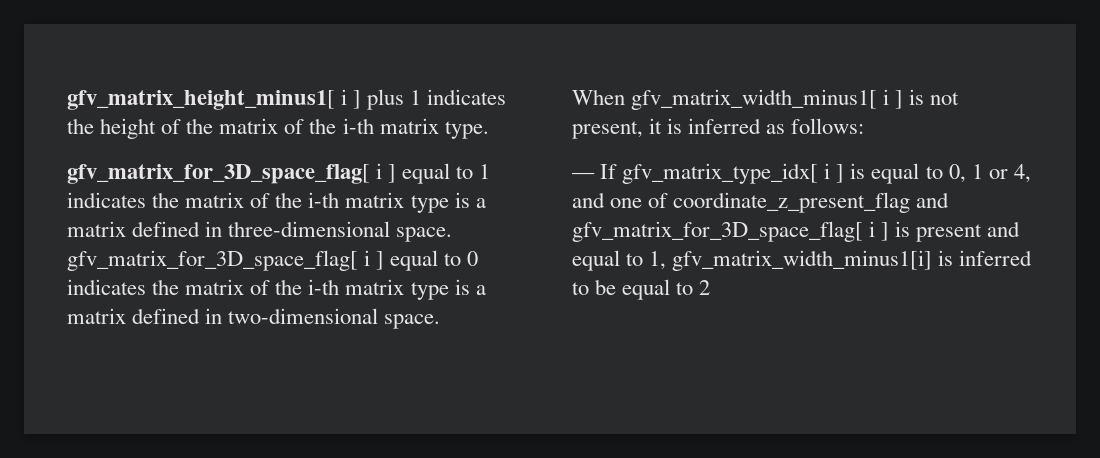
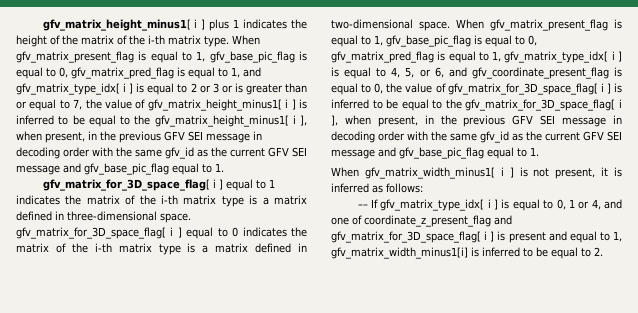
+ When gfv_matrix_present_flag is equal to 1, gfv_base_pic_flag is equal to 0, gfv_matrix_pred_flag is equal to 1, and gfv_matrix_type_idx[ i ] is equal to 2 or 3 or is greater than or equal to 7, the value of gfv_matrix_height_minus1[ i ] is inferred to be equal to the gfv_matrix_height_minus1[ i ], when present, in the previous GFV SEI message in decoding order with the same gfv_id as the current GFV SEI message and gfv_base_pic_flag equal to 1.
+ When gfv_matrix_present_flag is equal to 1, gfv_base_pic_flag is equal to 0, gfv_matrix_pred_flag is equal to 1, gfv_matrix_type_idx[ i ] is equal to 4, 5, or 6, and gfv_coordinate_present_flag is equal to 0, the value of gfv_matrix_for_3D_space_flag[ i ] is inferred to be equal to the gfv_matrix_for_3D_space_flag[ i ], when present, in the previous GFV SEI message in decoding order with the same gfv_id as the current GFV SEI message and gfv_base_pic_flag equal to 1.
- –– If gfv_matrix_type_idx[ i ] is equal to 0, 1 or 4, and one of coordinate_z_present_flag and gfv_matrix_for_3D_space_flag[ i ] is present and equal to 1, gfv_matrix_width_minus1[i] is inferred to be equal to 2
+ –– If gfv_matrix_type_idx[ i ] is equal to 0, 1 or 4, and one of coordinate_z_present_flag and gfv_matrix_for_3D_space_flag[ i ] is present and equal to 1, gfv_matrix_width_minus1[i] is inferred to be equal to 2.

